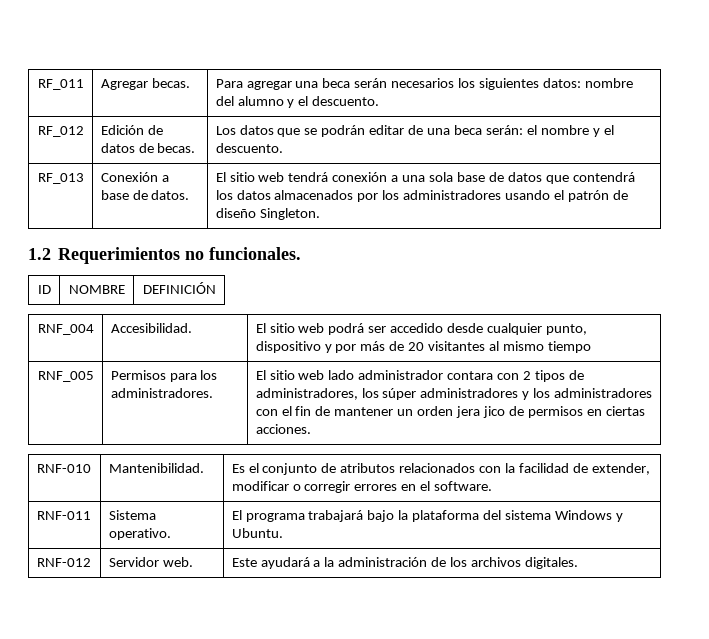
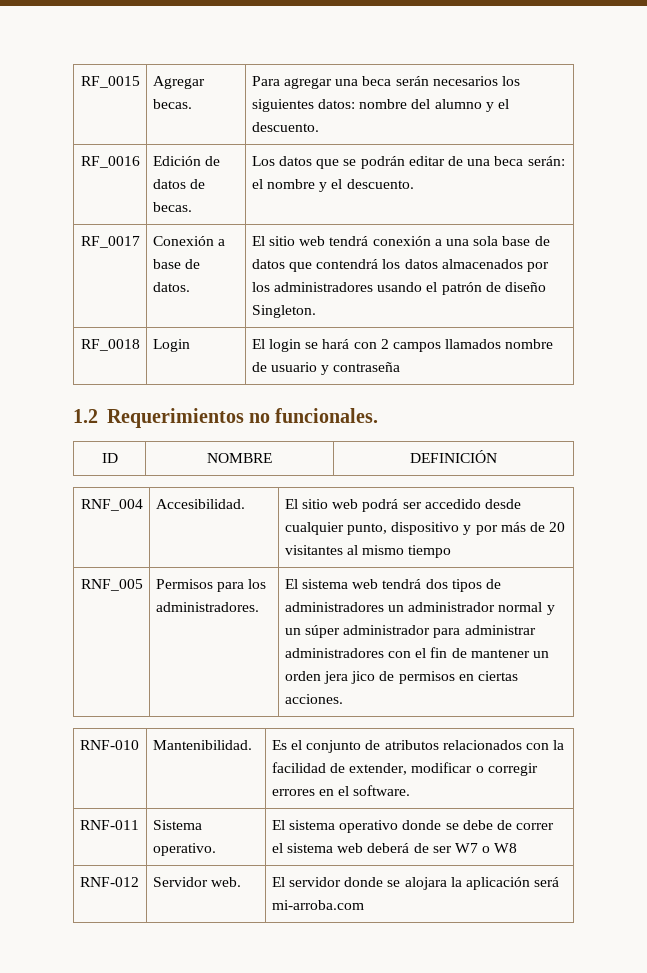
- RF_011 | Agregar becas. | Para agregar una beca serán necesarios los siguientes datos: nombre del alumno y el descuento.
+ RF_0015 | Agregar becas. | Para agregar una beca serán necesarios los siguientes datos: nombre del alumno y el descuento.
- RF_012 | Edición de datos de becas. | Los datos que se podrán editar de una beca serán: el nombre y el descuento.
+ RF_0016 | Edición de datos de becas. | Los datos que se podrán editar de una beca serán: el nombre y el descuento.
- RF_013 | Conexión a base de datos. | El sitio web tendrá conexión a una sola base de datos que contendrá los datos almacenados por los administradores usando el patrón de diseño Singleton.
+ RF_0017 | Conexión a base de datos. | El sitio web tendrá conexión a una sola base de datos que contendrá los datos almacenados por los administradores usando el patrón de diseño Singleton.
+ RF_0018 | Login | El login se hará con 2 campos llamados nombre de usuario y contraseña
- RNF_005 | Permisos para los administradores. | El sitio web lado administrador contara con 2 tipos de administradores, los súper administradores y los administradores con el fin de mantener un orden jera jico de permisos en ciertas acciones.
+ RNF_005 | Permisos para los administradores. | El sistema web tendrá dos tipos de administradores un administrador normal y un súper administrador para administrar administradores con el fin de mantener un orden jera jico de permisos en ciertas acciones.
- RNF-011 | Sistema operativo. | El programa trabajará bajo la plataforma del sistema Windows y Ubuntu.
- RNF-012 | Servidor web. | Este ayudará a la administración de los archivos digitales.
+ RNF-011 | Sistema operativo. | El sistema operativo donde se debe de correr el sistema web deberá de ser W7 o W8
+ RNF-012 | Servidor web. | El servidor donde se alojara la aplicación será mi-arroba.com

